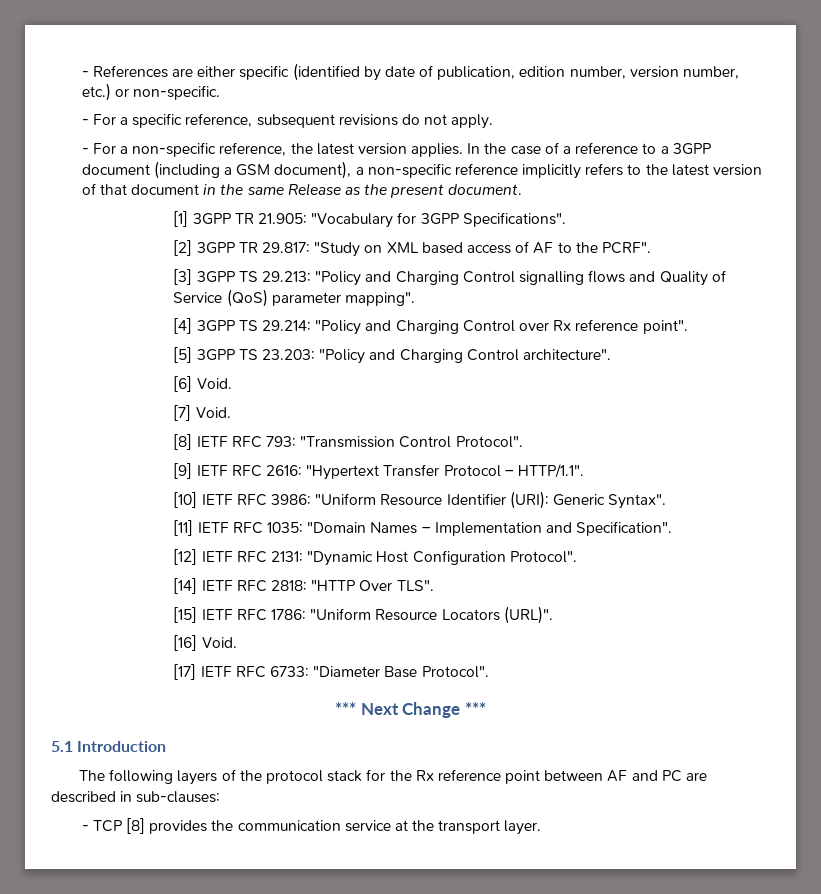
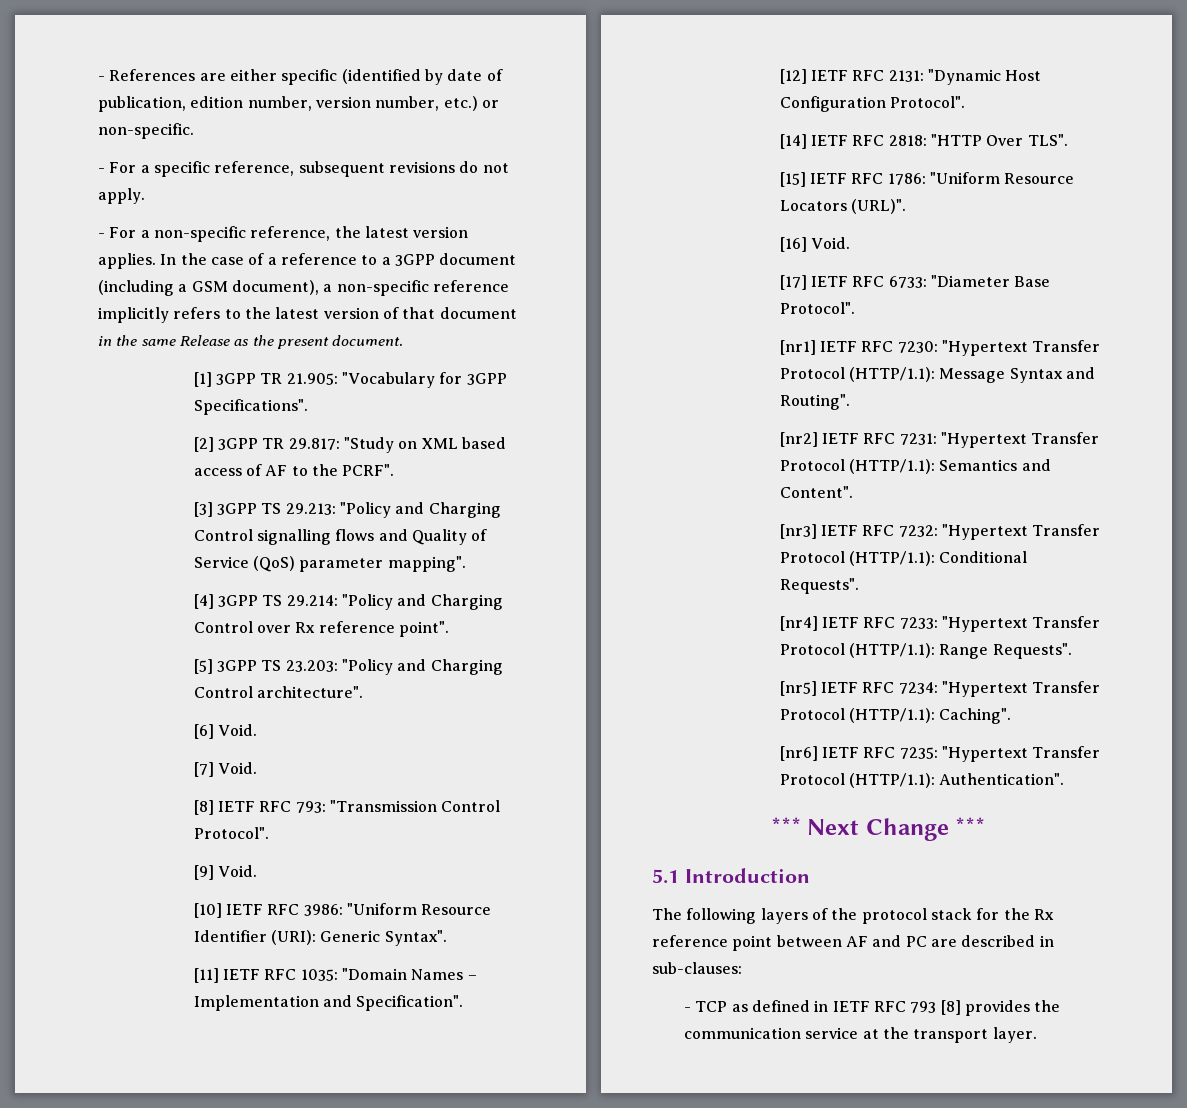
- [9] IETF RFC 2616: "Hypertext Transfer Protocol – HTTP/1.1".
+ [9] Void.
+ [nr1] IETF RFC 7230: "Hypertext Transfer Protocol (HTTP/1.1): Message Syntax and Routing".
+ [nr2] IETF RFC 7231: "Hypertext Transfer Protocol (HTTP/1.1): Semantics and Content".
+ [nr3] IETF RFC 7232: "Hypertext Transfer Protocol (HTTP/1.1): Conditional Requests".
+ [nr4] IETF RFC 7233: "Hypertext Transfer Protocol (HTTP/1.1): Range Requests".
+ [nr5] IETF RFC 7234: "Hypertext Transfer Protocol (HTTP/1.1): Caching".
+ [nr6] IETF RFC 7235: "Hypertext Transfer Protocol (HTTP/1.1): Authentication".
- - TCP [8] provides the communication service at the transport layer.
+ - TCP as defined in IETF RFC 793 [8] provides the communication service at the transport layer.

